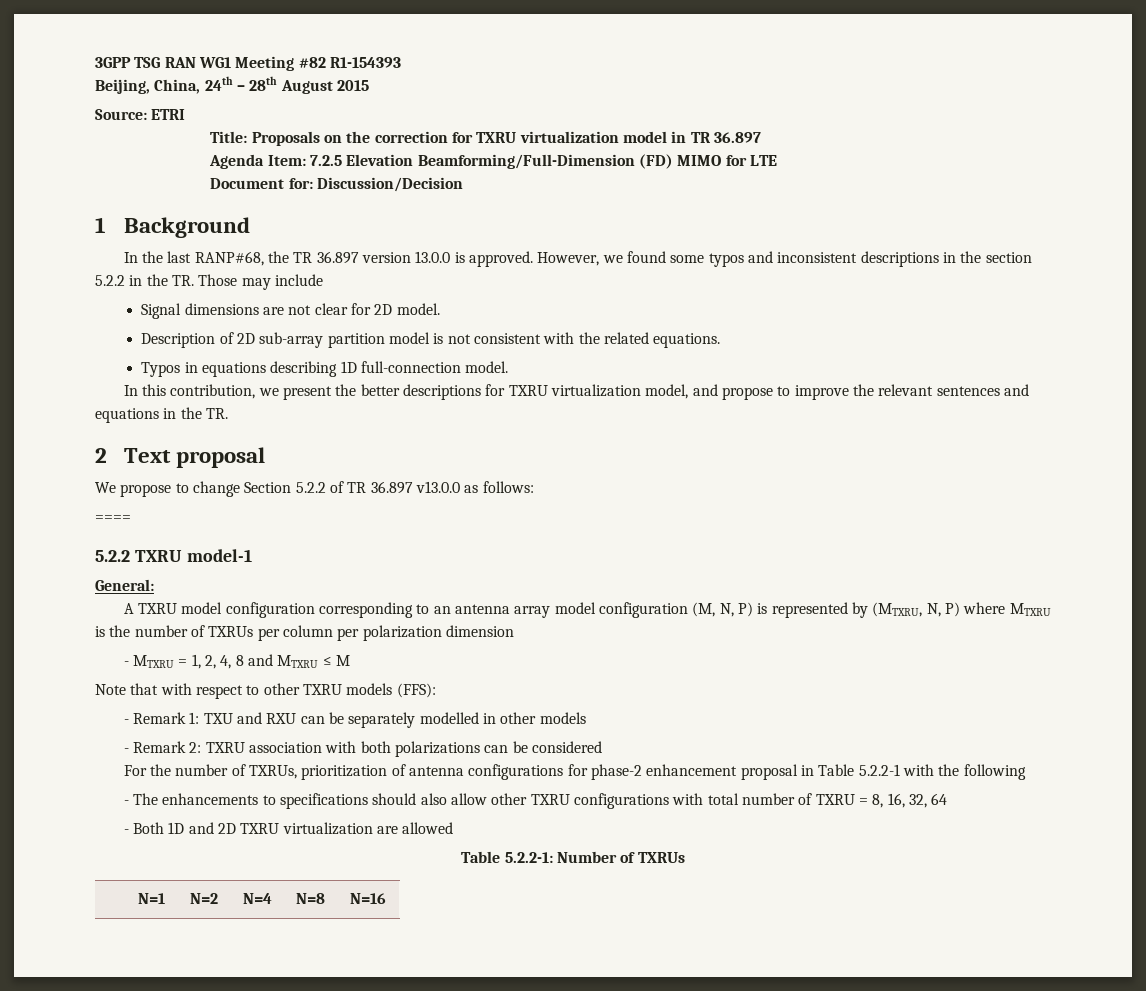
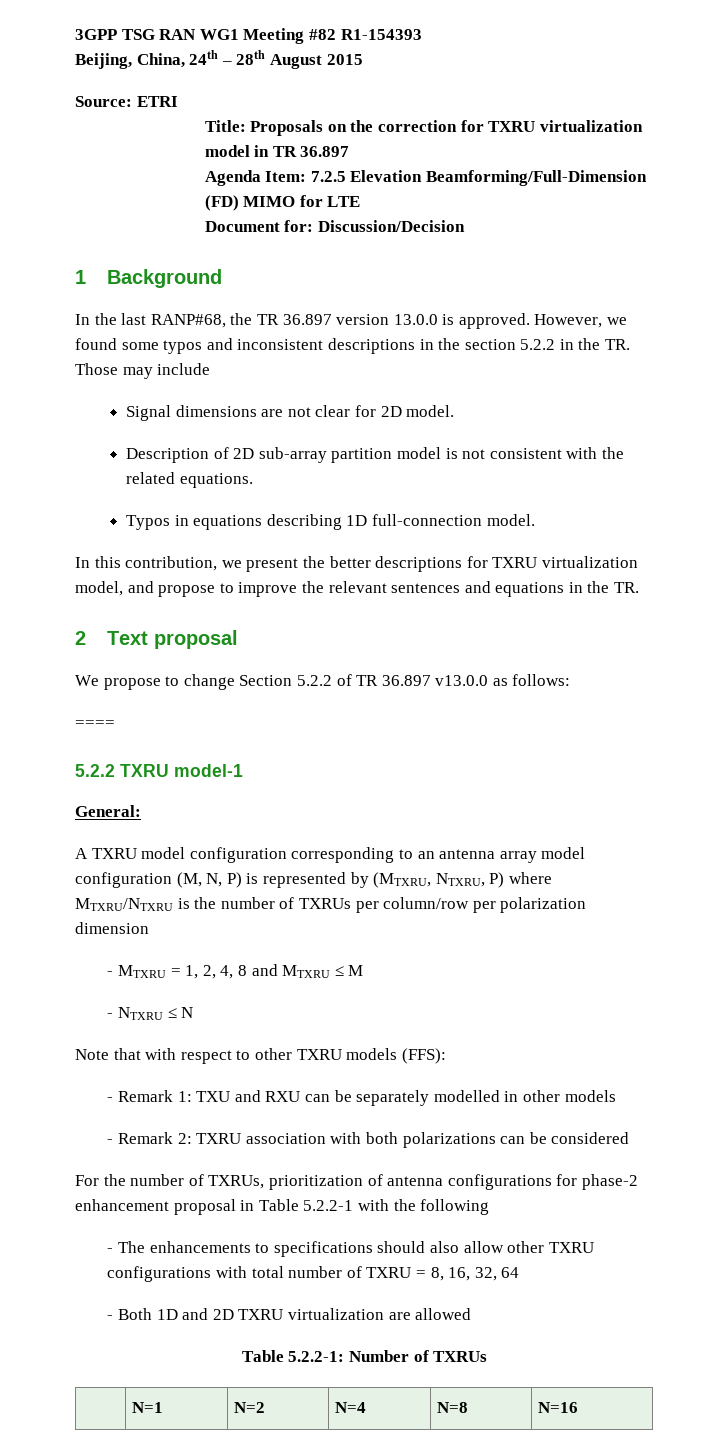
- A TXRU model configuration corresponding to an antenna array model configuration (M, N, P) is represented by (MTXRU, N, P) where MTXRU is the number of TXRUs per column per polarization dimension
+ A TXRU model configuration corresponding to an antenna array model configuration (M, N, P) is represented by (MTXRU, NTXRU, P) where MTXRU/NTXRU is the number of TXRUs per column/row per polarization dimension
+ - NTXRU ≤ N

